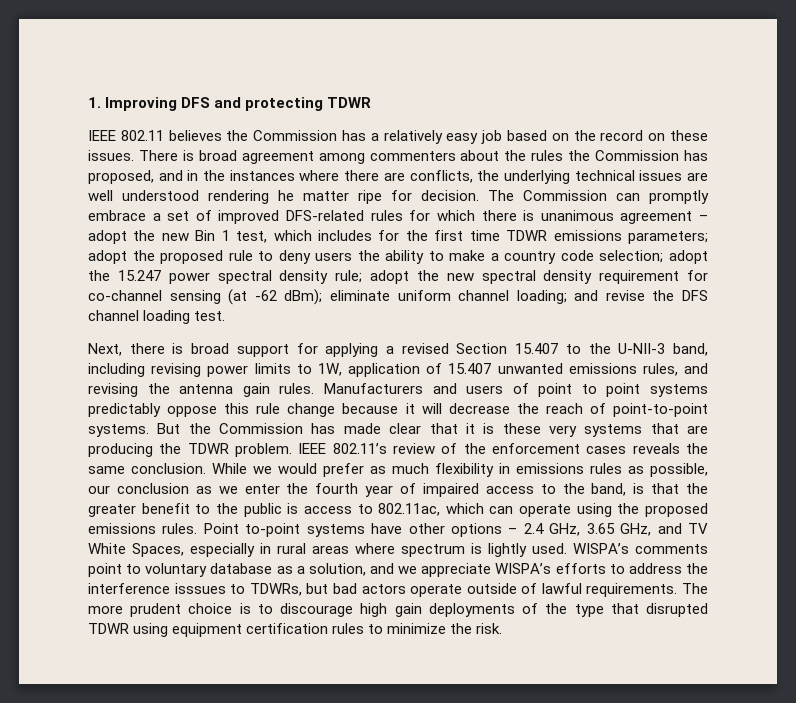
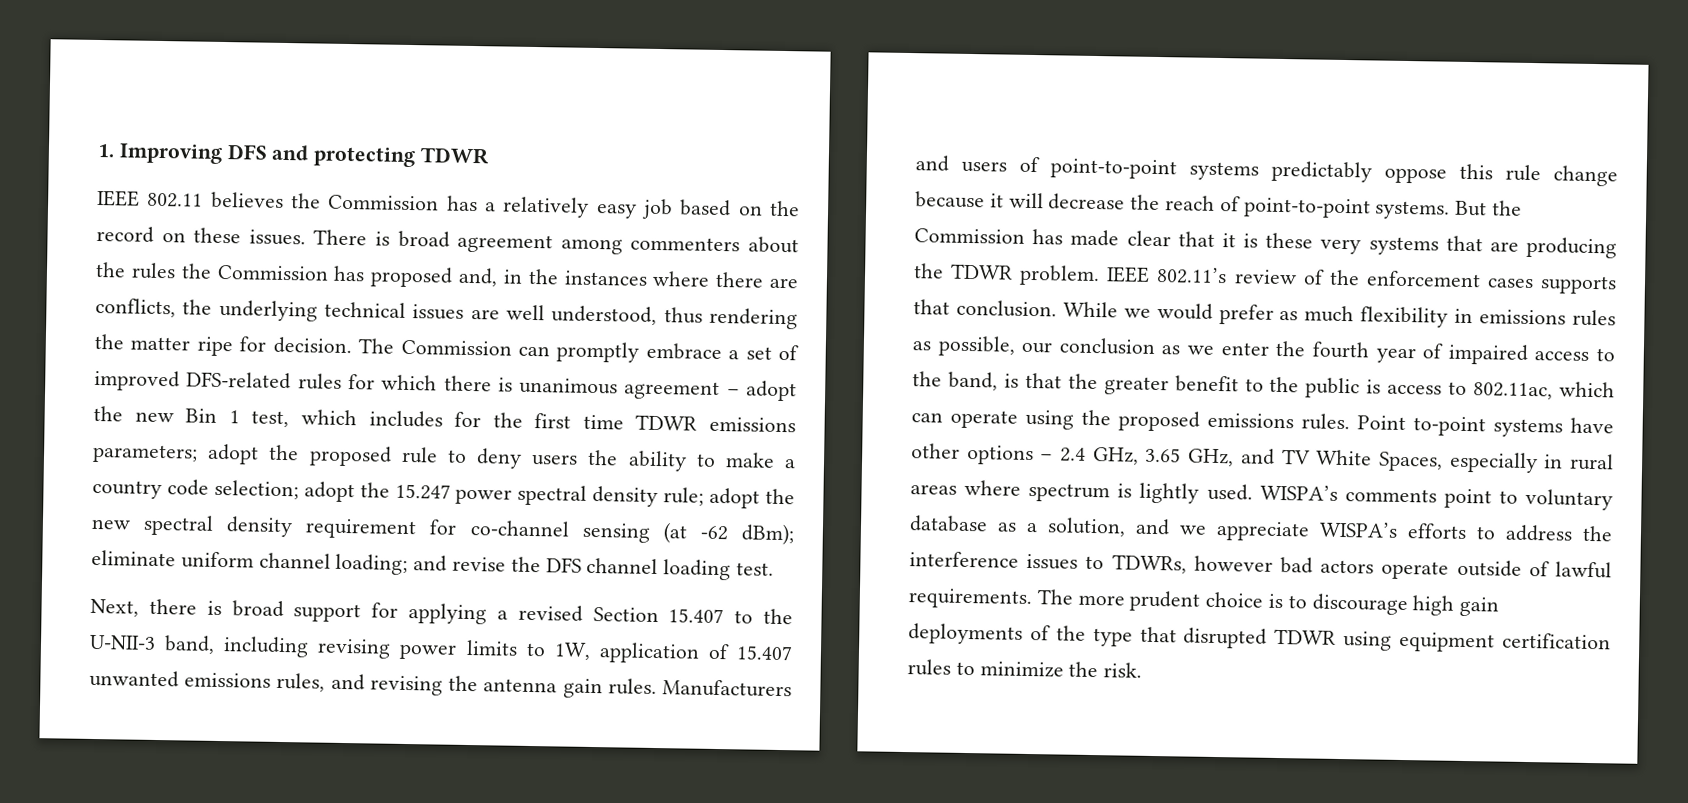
- There is broad agreement among commenters about the rules the Commission has proposed, and in the instances where there are conflicts, the underlying technical issues are well understood rendering he matter ripe for decision.
+ There is broad agreement among commenters about the rules the Commission has proposed and, in the instances where there are conflicts, the underlying technical issues are well understood, thus rendering the matter ripe for decision.
- Manufacturers and users of point to point systems predictably oppose this rule change because it will decrease the reach of point-to-point systems.
+ Manufacturers and users of point-to-point systems predictably oppose this rule change because it will decrease the reach of point-to-point systems.
- IEEE 802.11’s review of the enforcement cases reveals the same conclusion.
+ IEEE 802.11’s review of the enforcement cases supports that conclusion.
- WISPA’s comments point to voluntary database as a solution, and we appreciate WISPA’s efforts to address the interference isssues to TDWRs, but bad actors operate outside of lawful requirements.
+ WISPA’s comments point to voluntary database as a solution, and we appreciate WISPA’s efforts to address the interference issues to TDWRs, however bad actors operate outside of lawful requirements.

